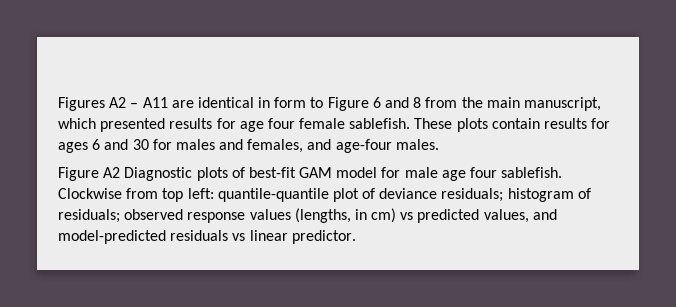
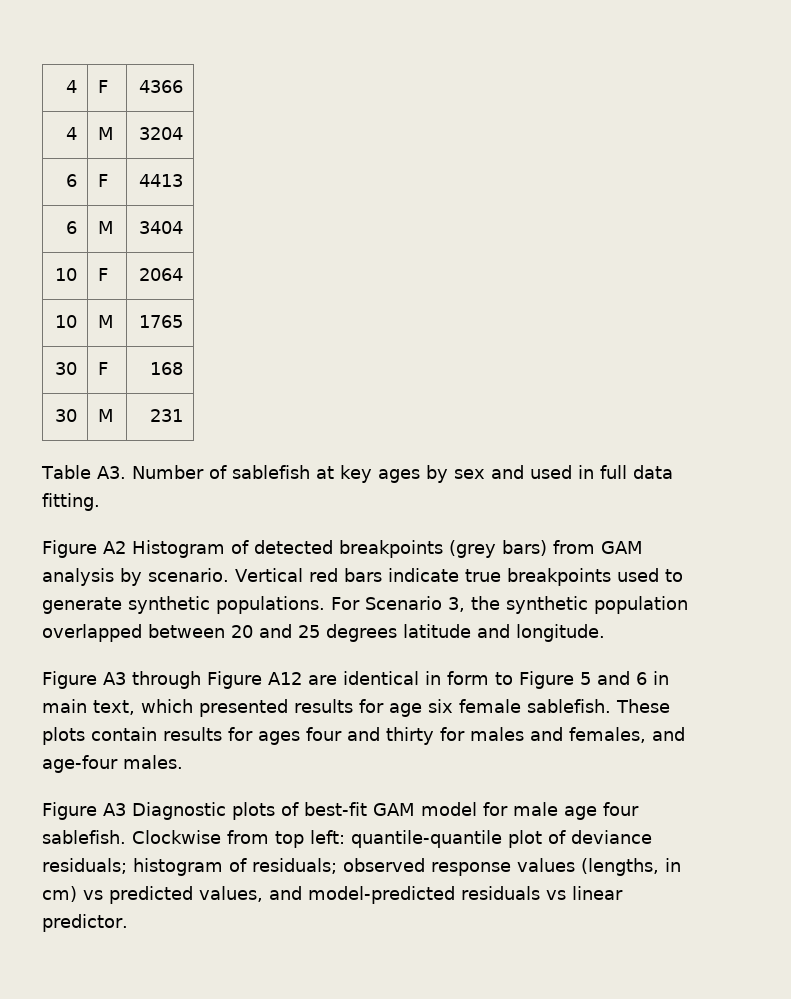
- Figures A2 – A11 are identical in form to Figure 6 and 8 from the main manuscript, which presented results for age four female sablefish.
+ 4 | F | 4366
+ 4 | M | 3204
+ 6 | F | 4413
+ 6 | M | 3404
+ 10 | F | 2064
+ 10 | M | 1765
+ 30 | F | 168
+ 30 | M | 231
+ Table A3. Number of sablefish at key ages by sex and used in full data fitting.
+ Figure A2 Histogram of detected breakpoints (grey bars) from GAM analysis by scenario. Vertical red bars indicate true breakpoints used to generate synthetic populations. For Scenario 3, the synthetic population overlapped between 20 and 25 degrees latitude and longitude.
+ Figure A3 through Figure A12 are identical in form to Figure 5 and 6 in main text, which presented results for age six female sablefish.
- These plots contain results for ages 6 and 30 for males and females, and age-four males.
+ These plots contain results for ages four and thirty for males and females, and age-four males.
- Figure A2 Diagnostic plots of best-fit GAM model for male age four sablefish.
+ Figure A3 Diagnostic plots of best-fit GAM model for male age four sablefish.

